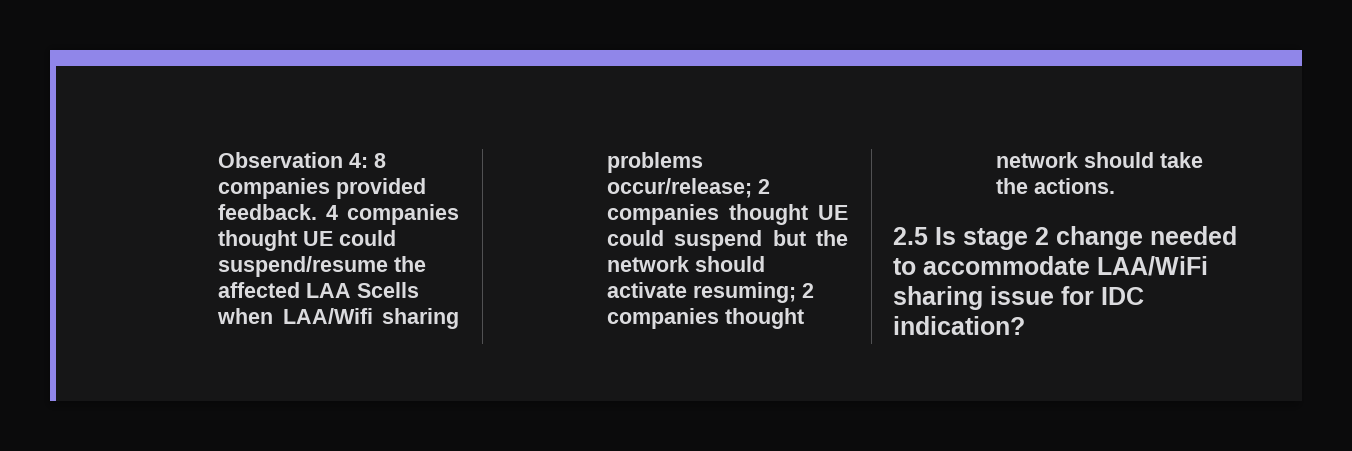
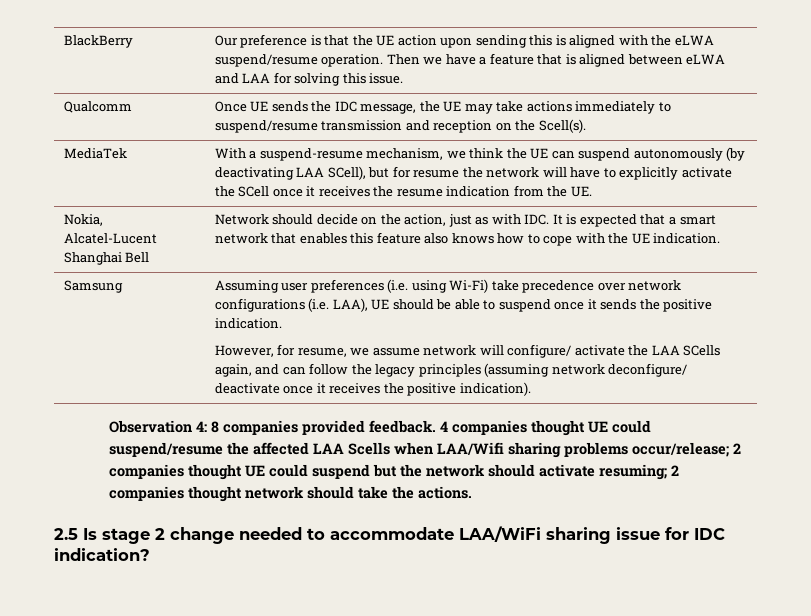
+ BlackBerry | Our preference is that the UE action upon sending this is aligned with the eLWA suspend/resume operation. Then we have a feature that is aligned between eLWA and LAA for solving this issue.
+ Qualcomm | Once UE sends the IDC message, the UE may take actions immediately to suspend/resume transmission and reception on the Scell(s).
+ MediaTek | With a suspend-resume mechanism, we think the UE can suspend autonomously (by deactivating LAA SCell), but for resume the network will have to explicitly activate the SCell once it receives the resume indication from the UE.
+ Nokia, Alcatel-Lucent Shanghai Bell | Network should decide on the action, just as with IDC. It is expected that a smart network that enables this feature also knows how to cope with the UE indication.
+ Samsung | Assuming user preferences (i.e. using Wi-Fi) take precedence over network configurations (i.e. LAA), UE should be able to suspend once it sends the positive indication.
+ However, for resume, we assume network will configure/ activate the LAA SCells again, and can follow the legacy principles (assuming network deconfigure/ deactivate once it receives the positive indication).

